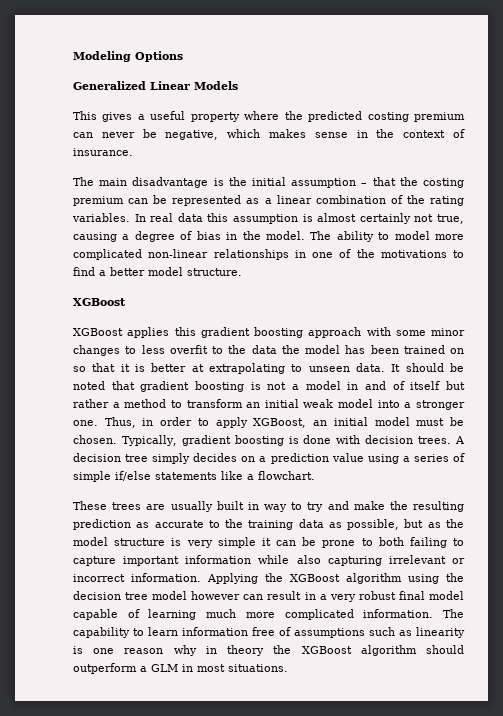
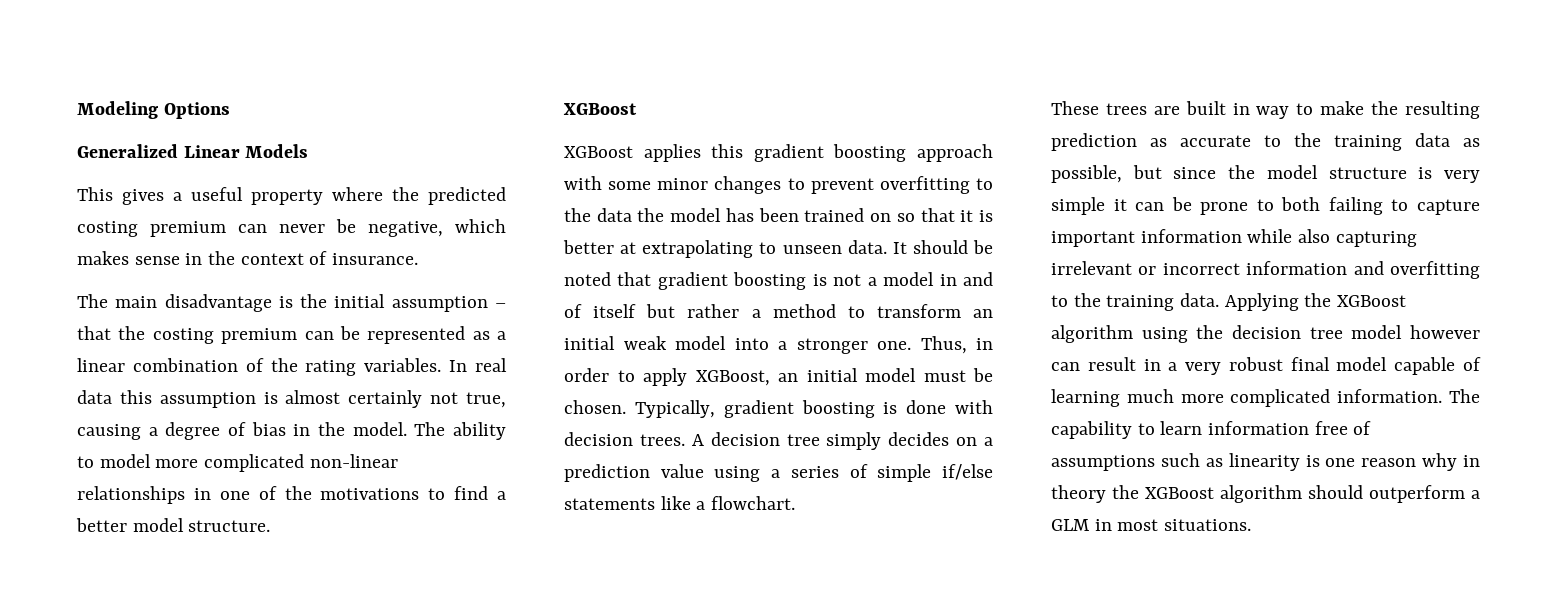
- XGBoost applies this gradient boosting approach with some minor changes to less overfit to the data the model has been trained on so that it is better at extrapolating to unseen data.
+ XGBoost applies this gradient boosting approach with some minor changes to prevent overfitting to the data the model has been trained on so that it is better at extrapolating to unseen data.
- These trees are usually built in way to try and make the resulting prediction as accurate to the training data as possible, but as the model structure is very simple it can be prone to both failing to capture important information while also capturing irrelevant or incorrect information.
+ These trees are built in way to make the resulting prediction as accurate to the training data as possible, but since the model structure is very simple it can be prone to both failing to capture important information while also capturing irrelevant or incorrect information and overfitting to the training data.

